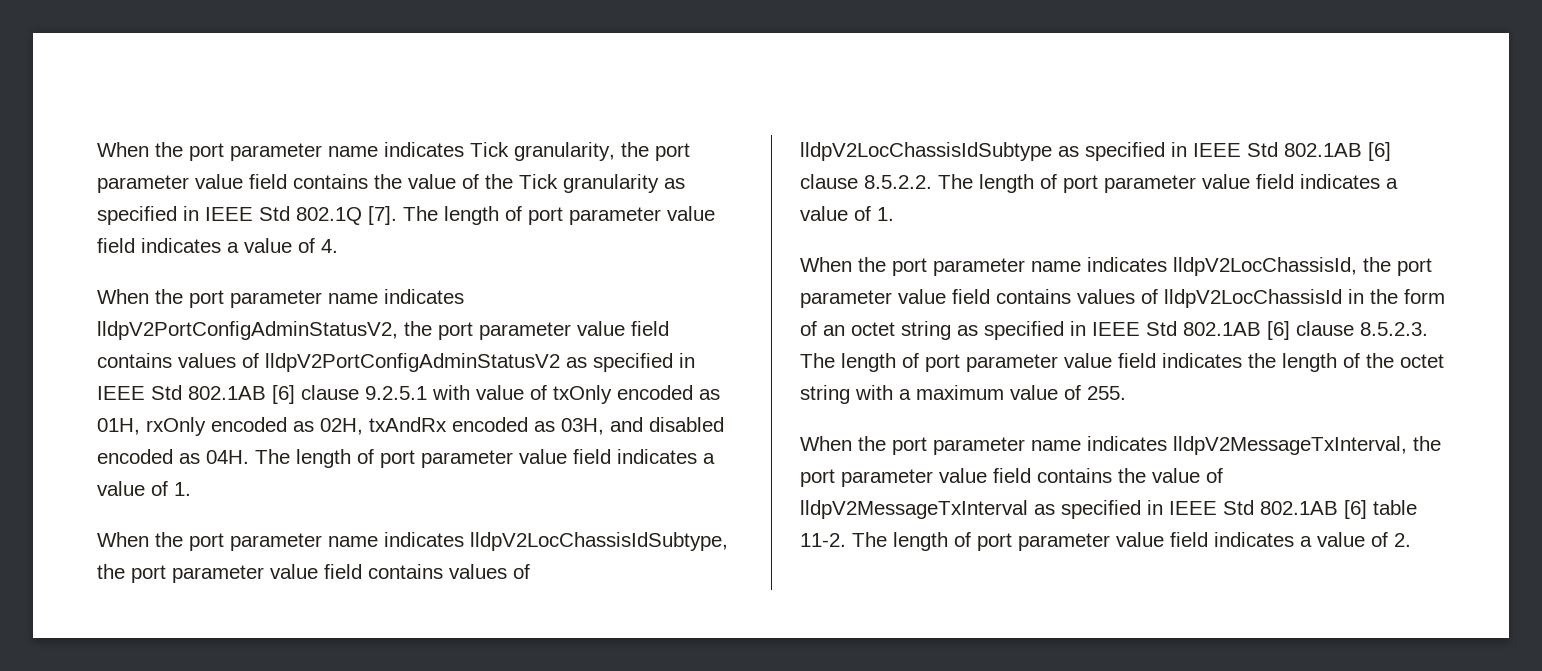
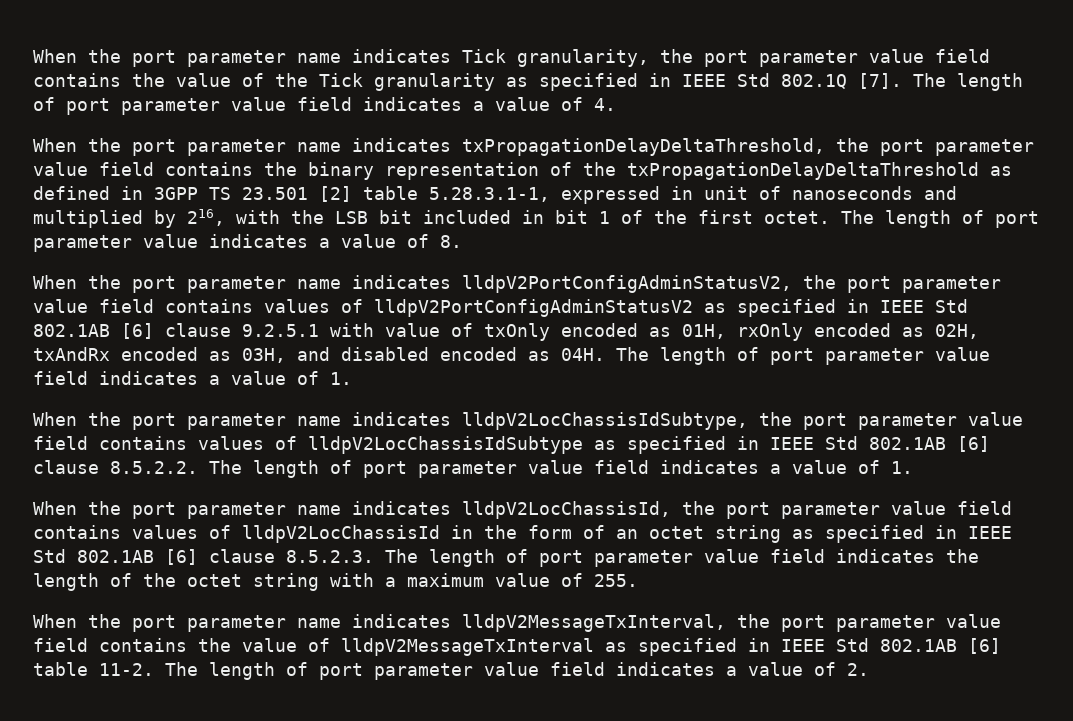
+ When the port parameter name indicates txPropagationDelayDeltaThreshold, the port parameter value field contains the binary representation of the txPropagationDelayDeltaThreshold as defined in 3GPP TS 23.501 [2] table 5.28.3.1-1, expressed in unit of nanoseconds and multiplied by 216, with the LSB bit included in bit 1 of the first octet. The length of port parameter value indicates a value of 8.

